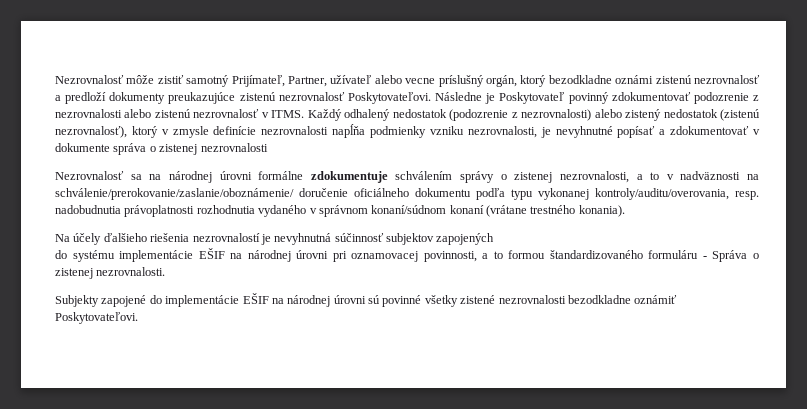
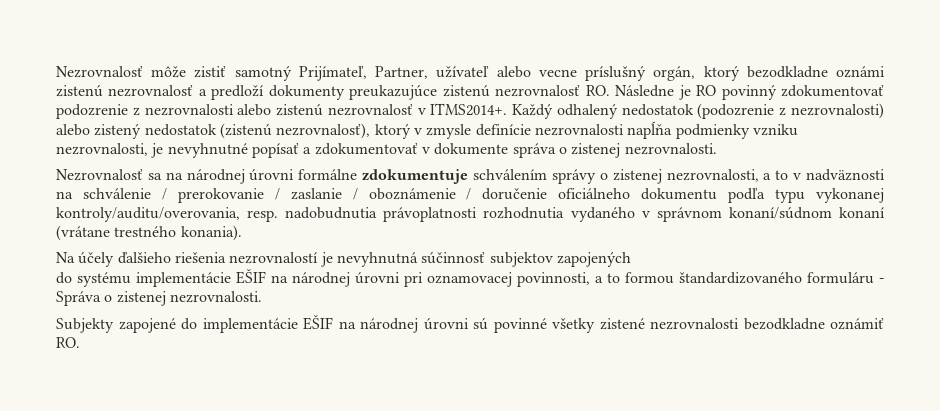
- Nezrovnalosť môže zistiť samotný Prijímateľ, Partner, užívateľ alebo vecne príslušný orgán, ktorý bezodkladne oznámi zistenú nezrovnalosť a predloží dokumenty preukazujúce zistenú nezrovnalosť Poskytovateľovi. Následne je Poskytovateľ povinný zdokumentovať podozrenie z nezrovnalosti alebo zistenú nezrovnalosť v ITMS.
+ Nezrovnalosť môže zistiť samotný Prijímateľ, Partner, užívateľ alebo vecne príslušný orgán, ktorý bezodkladne oznámi zistenú nezrovnalosť a predloží dokumenty preukazujúce zistenú nezrovnalosť RO. Následne je RO povinný zdokumentovať podozrenie z nezrovnalosti alebo zistenú nezrovnalosť v ITMS2014+.
- Každý odhalený nedostatok (podozrenie z nezrovnalosti) alebo zistený nedostatok (zistenú nezrovnalosť), ktorý v zmysle definície nezrovnalosti napĺňa podmienky vzniku nezrovnalosti, je nevyhnutné popísať a zdokumentovať v dokumente správa o zistenej nezrovnalosti
+ Každý odhalený nedostatok (podozrenie z nezrovnalosti) alebo zistený nedostatok (zistenú nezrovnalosť), ktorý v zmysle definície nezrovnalosti napĺňa podmienky vzniku nezrovnalosti, je nevyhnutné popísať a zdokumentovať v dokumente správa o zistenej nezrovnalosti.
- Nezrovnalosť sa na národnej úrovni formálne zdokumentuje schválením správy o zistenej nezrovnalosti, a to v nadväznosti na schválenie/prerokovanie/zaslanie/oboznámenie/ doručenie oficiálneho dokumentu podľa typu vykonanej kontroly/auditu/overovania, resp. nadobudnutia právoplatnosti rozhodnutia vydaného v správnom konaní/súdnom konaní (vrátane trestného konania).
+ Nezrovnalosť sa na národnej úrovni formálne zdokumentuje schválením správy o zistenej nezrovnalosti, a to v nadväznosti na schválenie / prerokovanie / zaslanie / oboznámenie / doručenie oficiálneho dokumentu podľa typu vykonanej kontroly/auditu/overovania, resp. nadobudnutia právoplatnosti rozhodnutia vydaného v správnom konaní/súdnom konaní (vrátane trestného konania).
- Subjekty zapojené do implementácie EŠIF na národnej úrovni sú povinné všetky zistené nezrovnalosti bezodkladne oznámiť Poskytovateľovi.
+ Subjekty zapojené do implementácie EŠIF na národnej úrovni sú povinné všetky zistené nezrovnalosti bezodkladne oznámiť RO.

